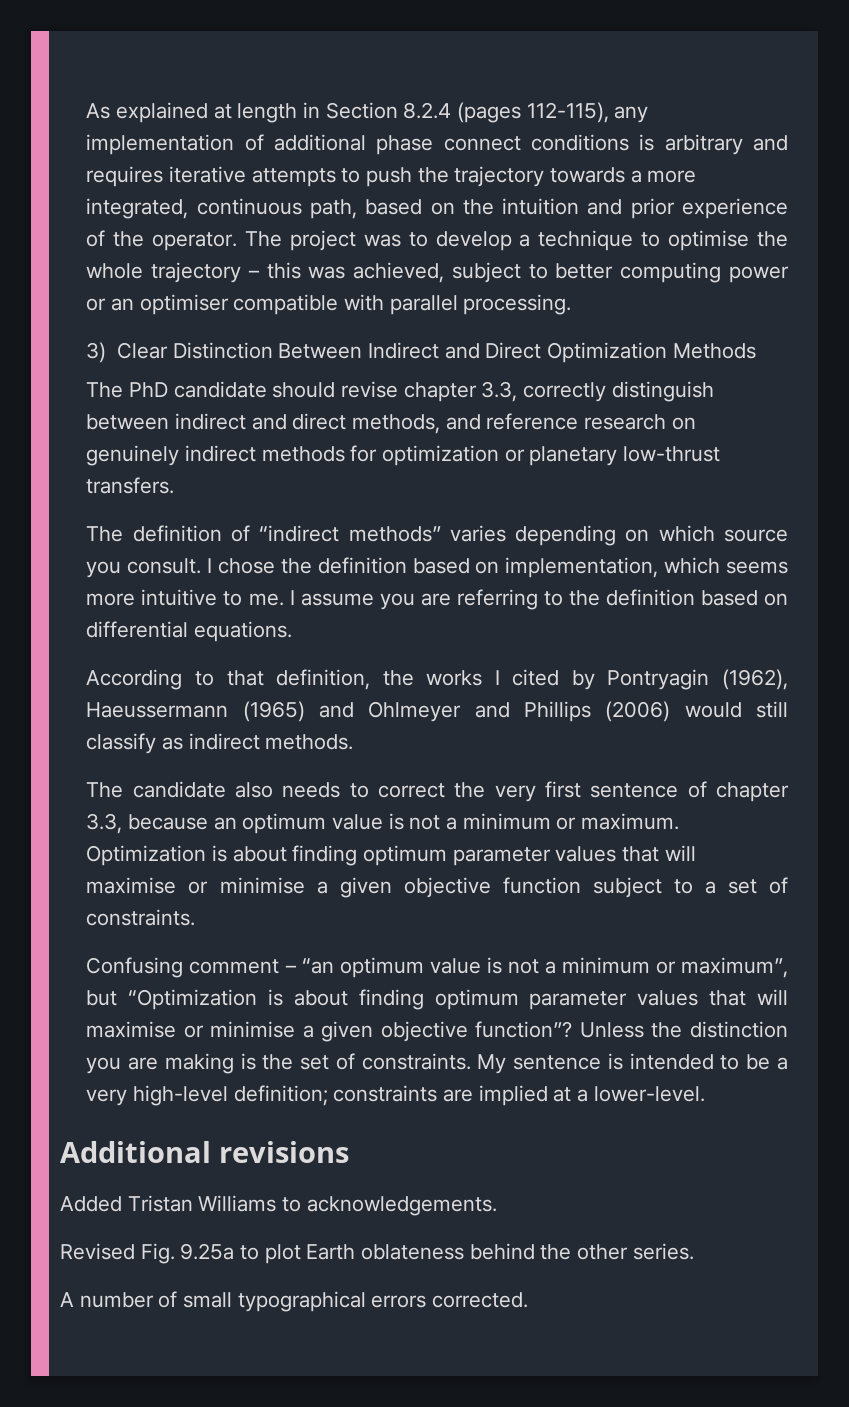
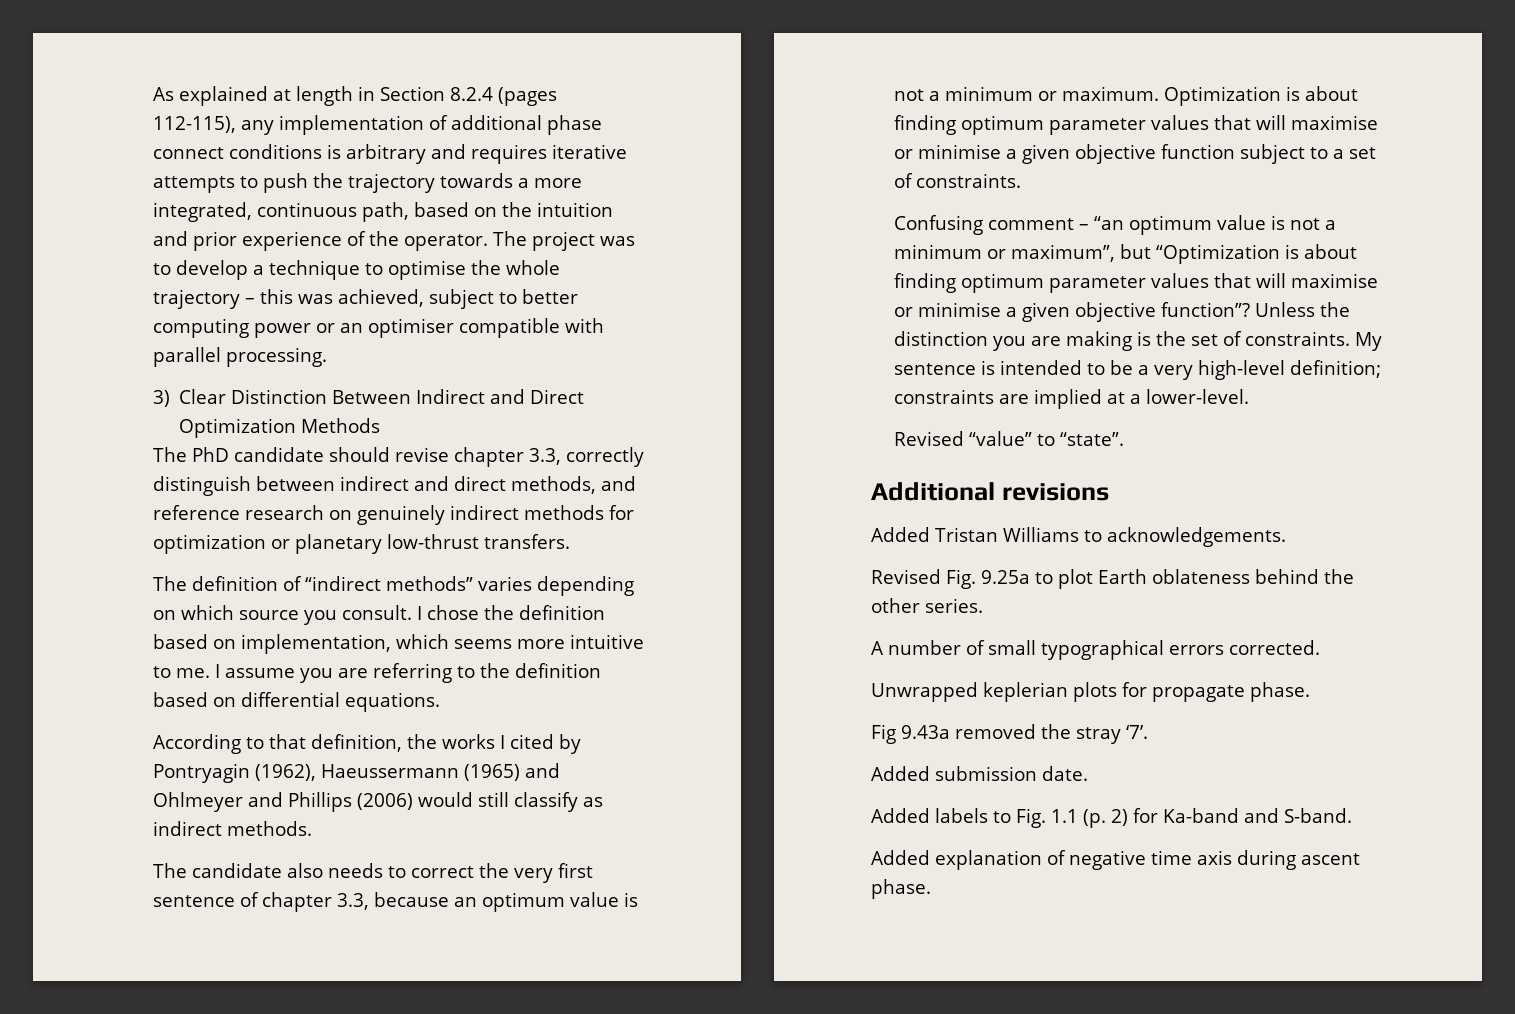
+ Revised “value” to “state”.
+ Unwrapped keplerian plots for propagate phase.
+ Fig 9.43a removed the stray ‘7’.
+ Added submission date.
+ Added labels to Fig. 1.1 (p. 2) for Ka-band and S-band.
+ Added explanation of negative time axis during ascent phase.

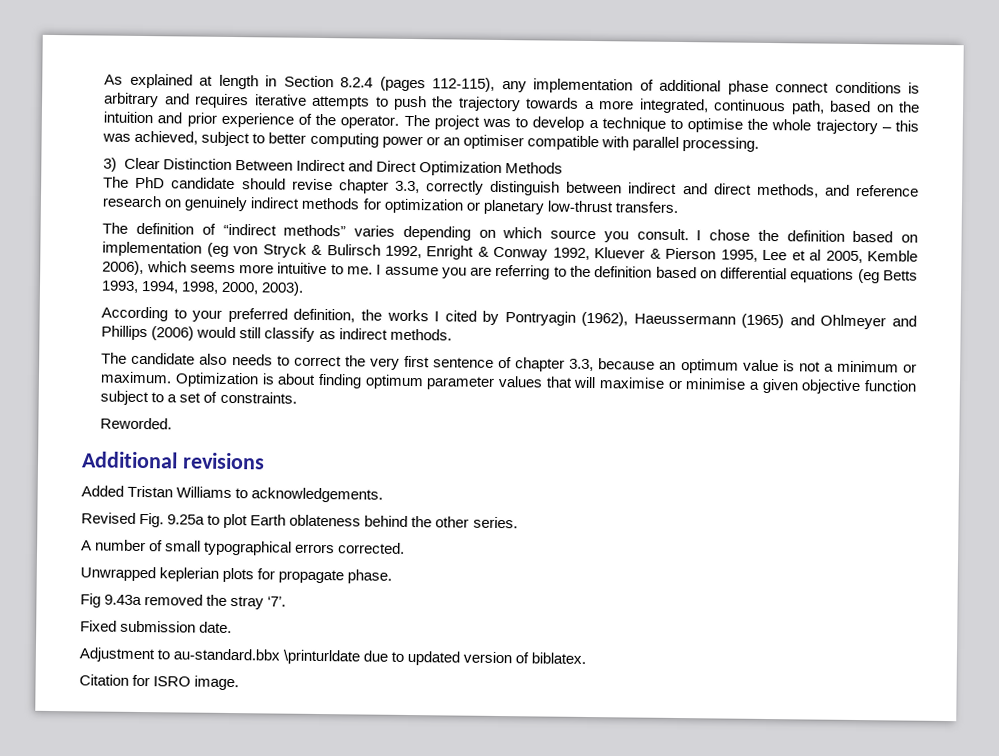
- I chose the definition based on implementation, which seems more intuitive to me.
+ I chose the definition based on implementation (eg von Stryck & Bulirsch 1992, Enright & Conway 1992, Kluever & Pierson 1995, Lee et al 2005, Kemble 2006), which seems more intuitive to me.
- I assume you are referring to the definition based on differential equations.
+ I assume you are referring to the definition based on differential equations (eg Betts 1993, 1994, 1998, 2000, 2003).
- According to that definition, the works I cited by Pontryagin (1962), Haeussermann (1965) and Ohlmeyer and Phillips (2006) would still classify as indirect methods.
+ According to your preferred definition, the works I cited by Pontryagin (1962), Haeussermann (1965) and Ohlmeyer and Phillips (2006) would still classify as indirect methods.
- Confusing comment – “an optimum value is not a minimum or maximum”, but “Optimization is about finding optimum parameter values that will maximise or minimise a given objective function”? Unless the distinction you are making is the set of constraints. My sentence is intended to be a very high-level definition; constraints are implied at a lower-level.
- Revised “value” to “state”.
+ Reworded.
- Added submission date.
+ Fixed submission date.
- Added labels to Fig. 1.1 (p. 2) for Ka-band and S-band.
- Added explanation of negative time axis during ascent phase.
+ Adjustment to au-standard.bbx \printurldate due to updated version of biblatex.
+ Citation for ISRO image.

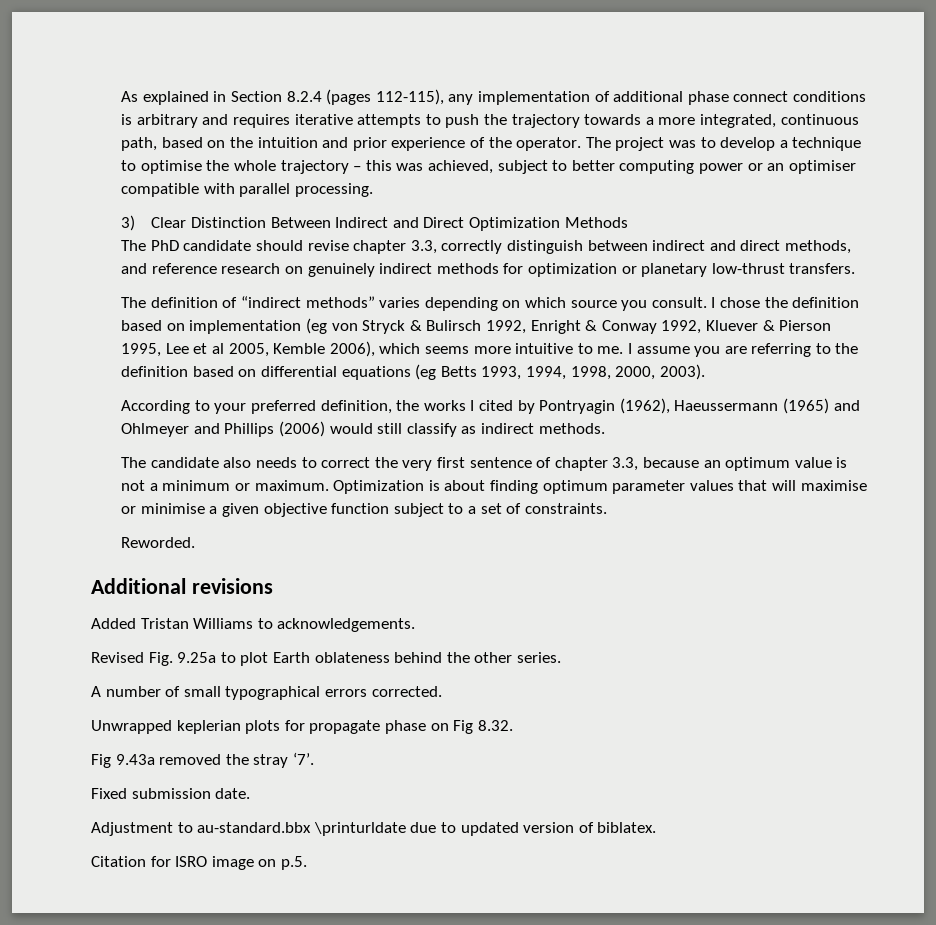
- As explained at length in Section 8.2.4 (pages 112-115), any implementation of additional phase connect conditions is arbitrary and requires iterative attempts to push the trajectory towards a more integrated, continuous path, based on the intuition and prior experience of the operator.
+ As explained in Section 8.2.4 (pages 112-115), any implementation of additional phase connect conditions is arbitrary and requires iterative attempts to push the trajectory towards a more integrated, continuous path, based on the intuition and prior experience of the operator.
- Unwrapped keplerian plots for propagate phase.
+ Unwrapped keplerian plots for propagate phase on Fig 8.32.
- Citation for ISRO image.
+ Citation for ISRO image on p.5.

